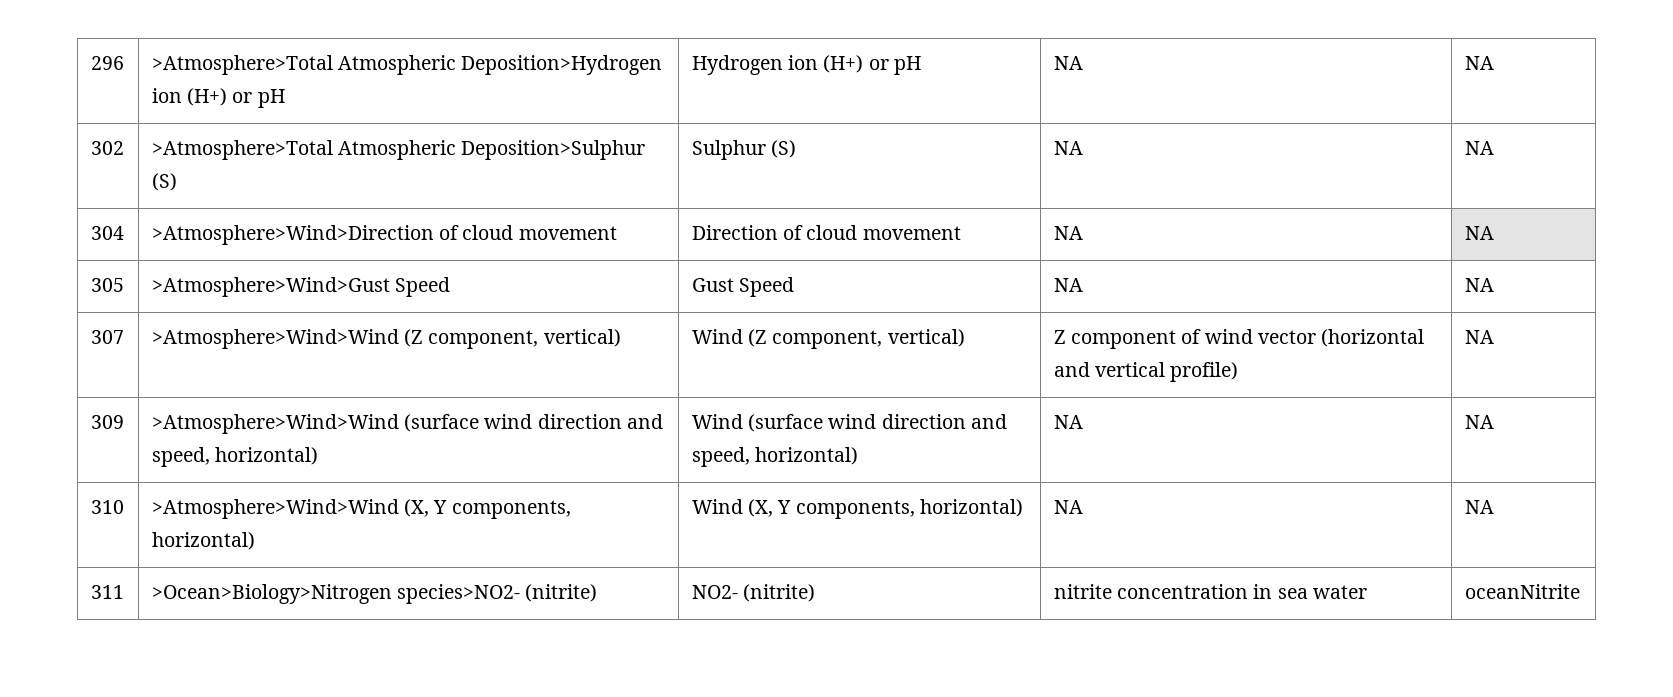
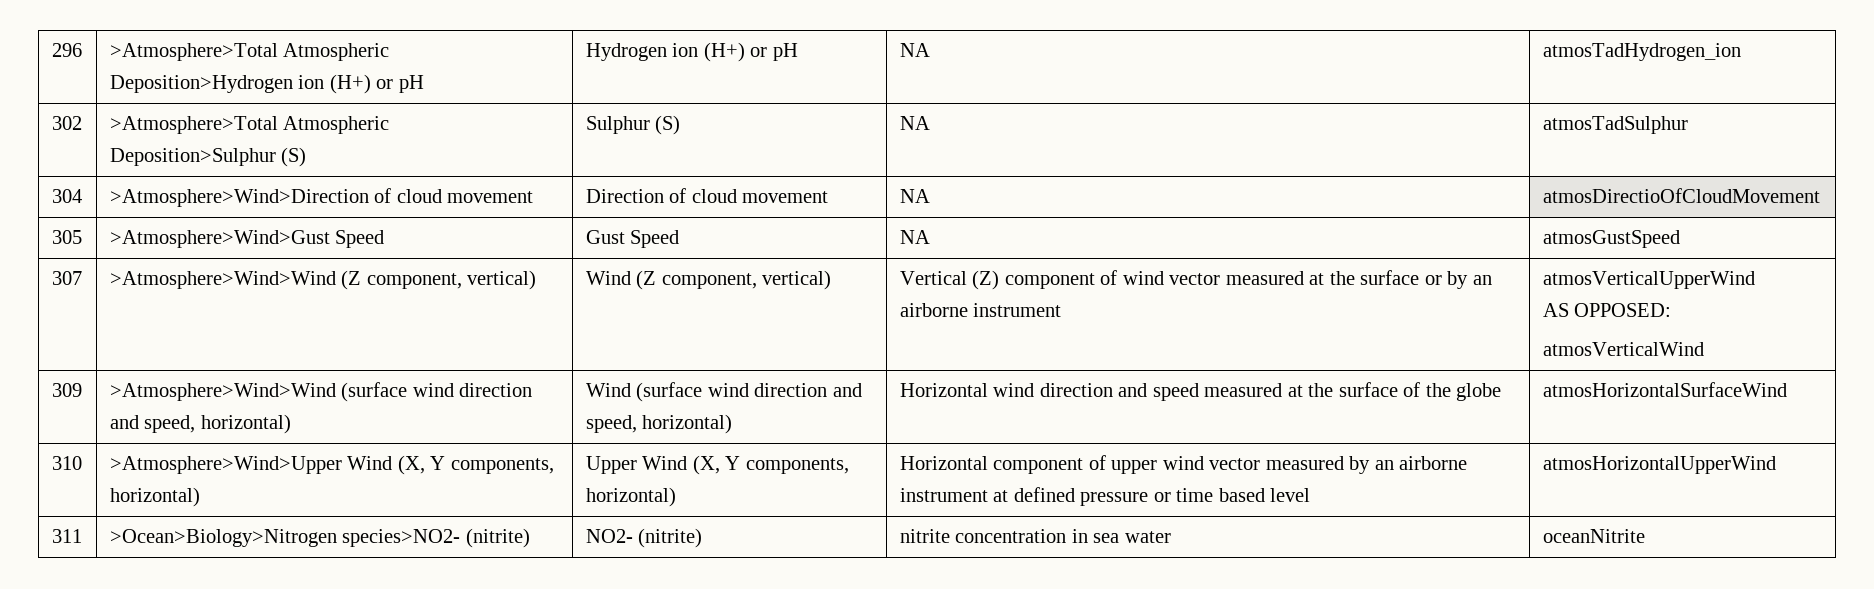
- 296 | >Atmosphere>Total Atmospheric Deposition>Hydrogen ion (H+) or pH | Hydrogen ion (H+) or pH | NA | NA
+ 296 | >Atmosphere>Total Atmospheric Deposition>Hydrogen ion (H+) or pH | Hydrogen ion (H+) or pH | NA | atmosTadHydrogen_ion
- 302 | >Atmosphere>Total Atmospheric Deposition>Sulphur (S) | Sulphur (S) | NA | NA
+ 302 | >Atmosphere>Total Atmospheric Deposition>Sulphur (S) | Sulphur (S) | NA | atmosTadSulphur
- 304 | >Atmosphere>Wind>Direction of cloud movement | Direction of cloud movement | NA | NA
+ 304 | >Atmosphere>Wind>Direction of cloud movement | Direction of cloud movement | NA | atmosDirectioOfCloudMovement
- 305 | >Atmosphere>Wind>Gust Speed | Gust Speed | NA | NA
+ 305 | >Atmosphere>Wind>Gust Speed | Gust Speed | NA | atmosGustSpeed
- 307 | >Atmosphere>Wind>Wind (Z component, vertical) | Wind (Z component, vertical) | Z component of wind vector (horizontal and vertical profile) | NA
+ 307 | >Atmosphere>Wind>Wind (Z component, vertical) | Wind (Z component, vertical) | Vertical (Z) component of wind vector measured at the surface or by an airborne instrument | atmosVerticalUpperWind
+ AS OPPOSED:
+ atmosVerticalWind
- 309 | >Atmosphere>Wind>Wind (surface wind direction and speed, horizontal) | Wind (surface wind direction and speed, horizontal) | NA | NA
- 310 | >Atmosphere>Wind>Wind (X, Y components, horizontal) | Wind (X, Y components, horizontal) | NA | NA
+ 309 | >Atmosphere>Wind>Wind (surface wind direction and speed, horizontal) | Wind (surface wind direction and speed, horizontal) | Horizontal wind direction and speed measured at the surface of the globe | atmosHorizontalSurfaceWind
+ 310 | >Atmosphere>Wind>Upper Wind (X, Y components, horizontal) | Upper Wind (X, Y components, horizontal) | Horizontal component of upper wind vector measured by an airborne instrument at defined pressure or time based level | atmosHorizontalUpperWind

